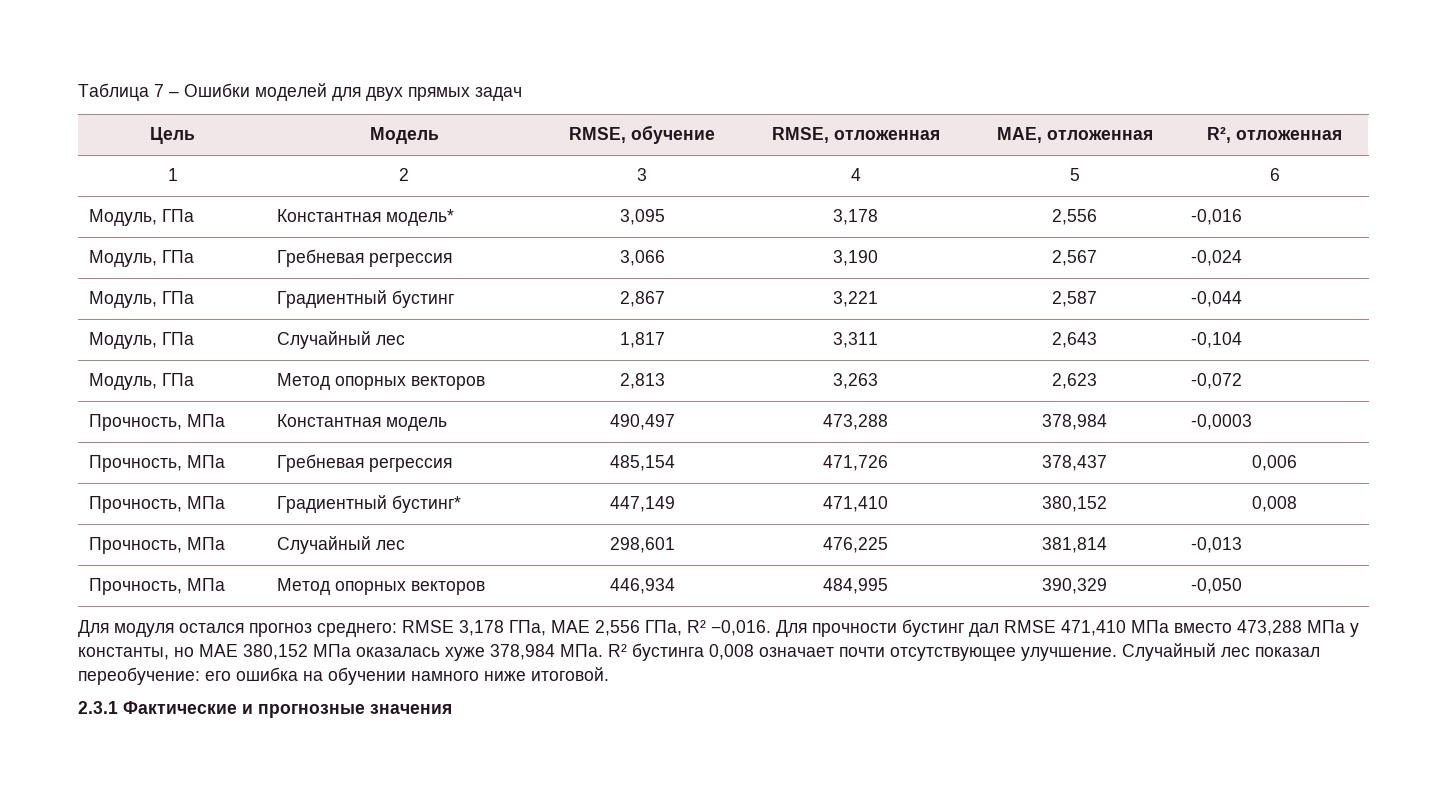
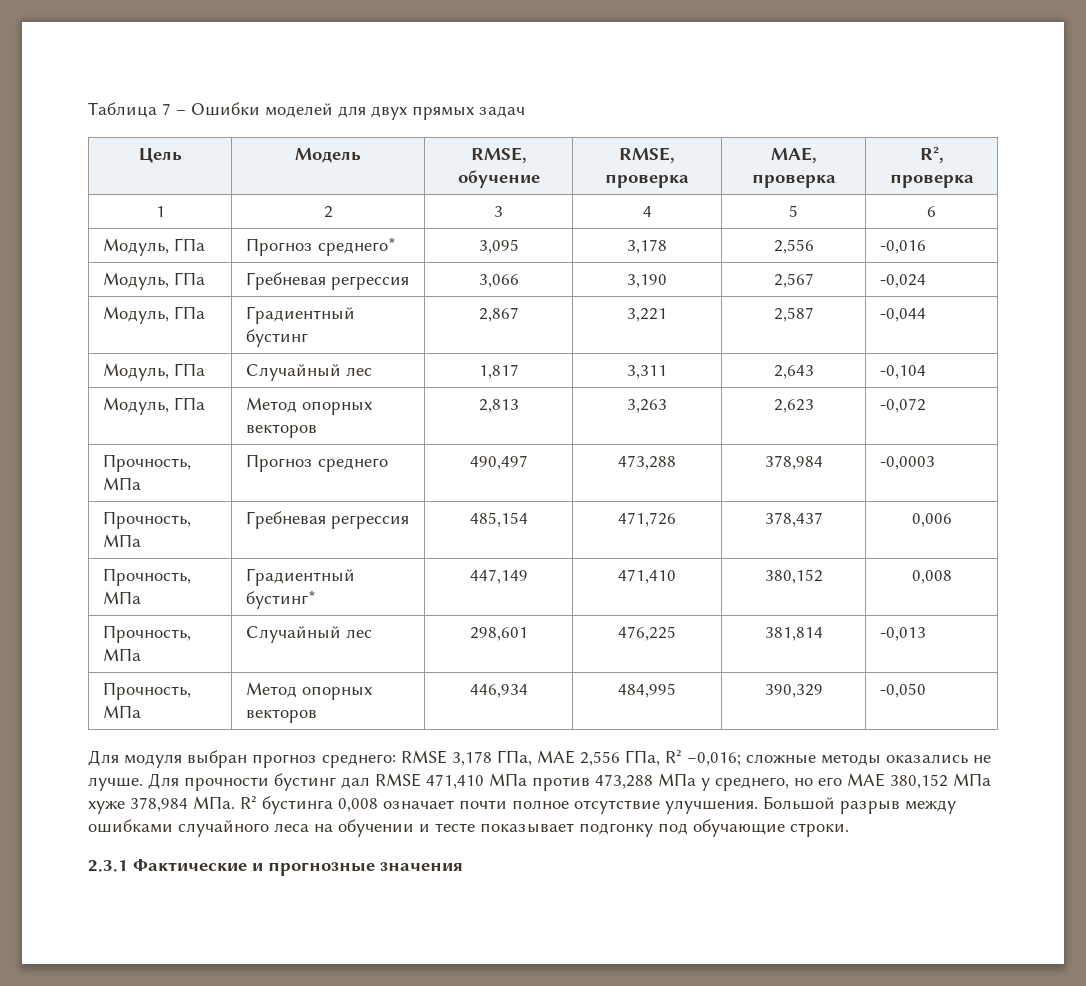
- Цель | Модель | RMSE, обучение | RMSE, отложенная | MAE, отложенная | R², отложенная
+ Цель | Модель | RMSE, обучение | RMSE, проверка | MAE, проверка | R², проверка
- Модуль, ГПа | Константная модель* | 3,095 | 3,178 | 2,556 | -0,016
+ Модуль, ГПа | Прогноз среднего* | 3,095 | 3,178 | 2,556 | -0,016
- Прочность, МПа | Константная модель | 490,497 | 473,288 | 378,984 | -0,0003
+ Прочность, МПа | Прогноз среднего | 490,497 | 473,288 | 378,984 | -0,0003
- Для модуля остался прогноз среднего: RMSE 3,178 ГПа, MAE 2,556 ГПа, R² −0,016.
+ Для модуля выбран прогноз среднего: RMSE 3,178 ГПа, MAE 2,556 ГПа, R² −0,016; сложные методы оказались не лучше.
- Для прочности бустинг дал RMSE 471,410 МПа вместо 473,288 МПа у константы, но MAE 380,152 МПа оказалась хуже 378,984 МПа. R² бустинга 0,008 означает почти отсутствующее улучшение. Случайный лес показал переобучение: его ошибка на обучении намного ниже итоговой.
+ Для прочности бустинг дал RMSE 471,410 МПа против 473,288 МПа у среднего, но его MAE 380,152 МПа хуже 378,984 МПа. R² бустинга 0,008 означает почти полное отсутствие улучшения. Большой разрыв между ошибками случайного леса на обучении и тесте показывает подгонку под обучающие строки.

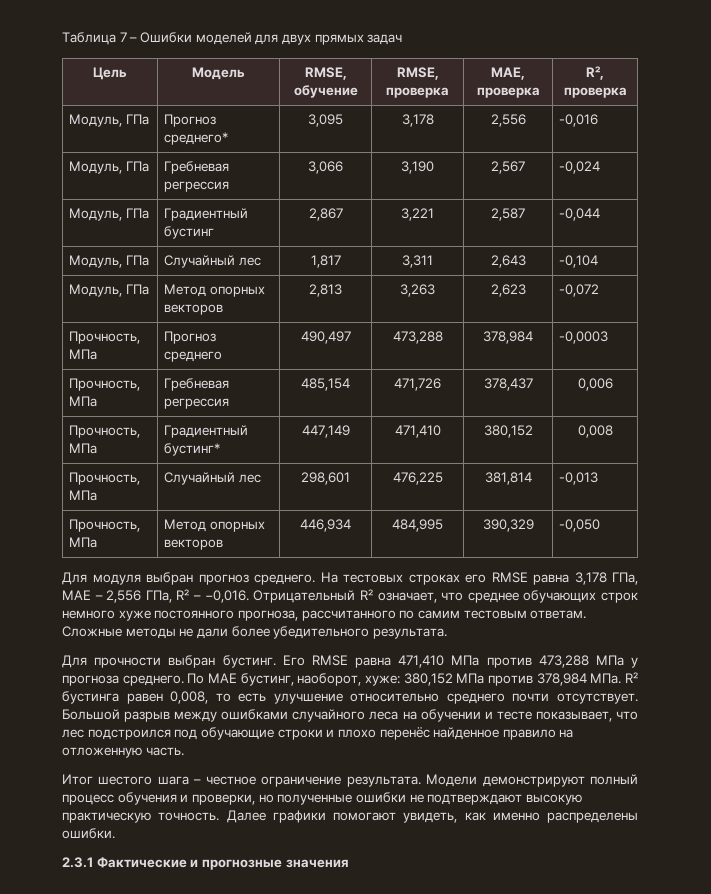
- 1 | 2 | 3 | 4 | 5 | 6
- Для модуля выбран прогноз среднего: RMSE 3,178 ГПа, MAE 2,556 ГПа, R² −0,016; сложные методы оказались не лучше. Для прочности бустинг дал RMSE 471,410 МПа против 473,288 МПа у среднего, но его MAE 380,152 МПа хуже 378,984 МПа. R² бустинга 0,008 означает почти полное отсутствие улучшения.
+ Для модуля выбран прогноз среднего. На тестовых строках его RMSE равна 3,178 ГПа, MAE – 2,556 ГПа, R² – −0,016. Отрицательный R² означает, что среднее обучающих строк немного хуже постоянного прогноза, рассчитанного по самим тестовым ответам. Сложные методы не дали более убедительного результата.
+ Для прочности выбран бустинг. Его RMSE равна 471,410 МПа против 473,288 МПа у прогноза среднего. По MAE бустинг, наоборот, хуже: 380,152 МПа против 378,984 МПа. R² бустинга равен 0,008, то есть улучшение относительно среднего почти отсутствует.
- Большой разрыв между ошибками случайного леса на обучении и тесте показывает подгонку под обучающие строки.
+ Большой разрыв между ошибками случайного леса на обучении и тесте показывает, что лес подстроился под обучающие строки и плохо перенёс найденное правило на отложенную часть.
+ Итог шестого шага – честное ограничение результата. Модели демонстрируют полный процесс обучения и проверки, но полученные ошибки не подтверждают высокую практическую точность. Далее графики помогают увидеть, как именно распределены ошибки.

